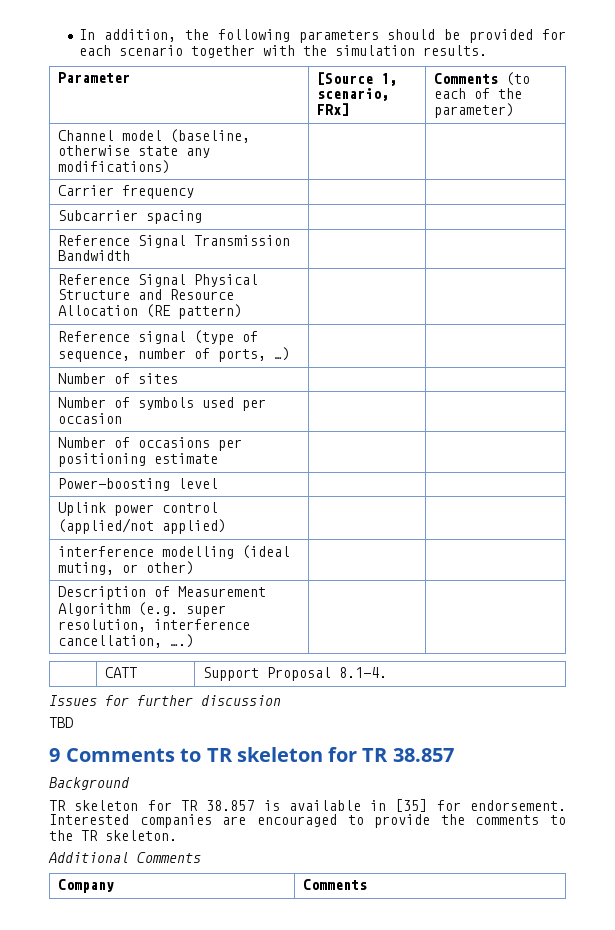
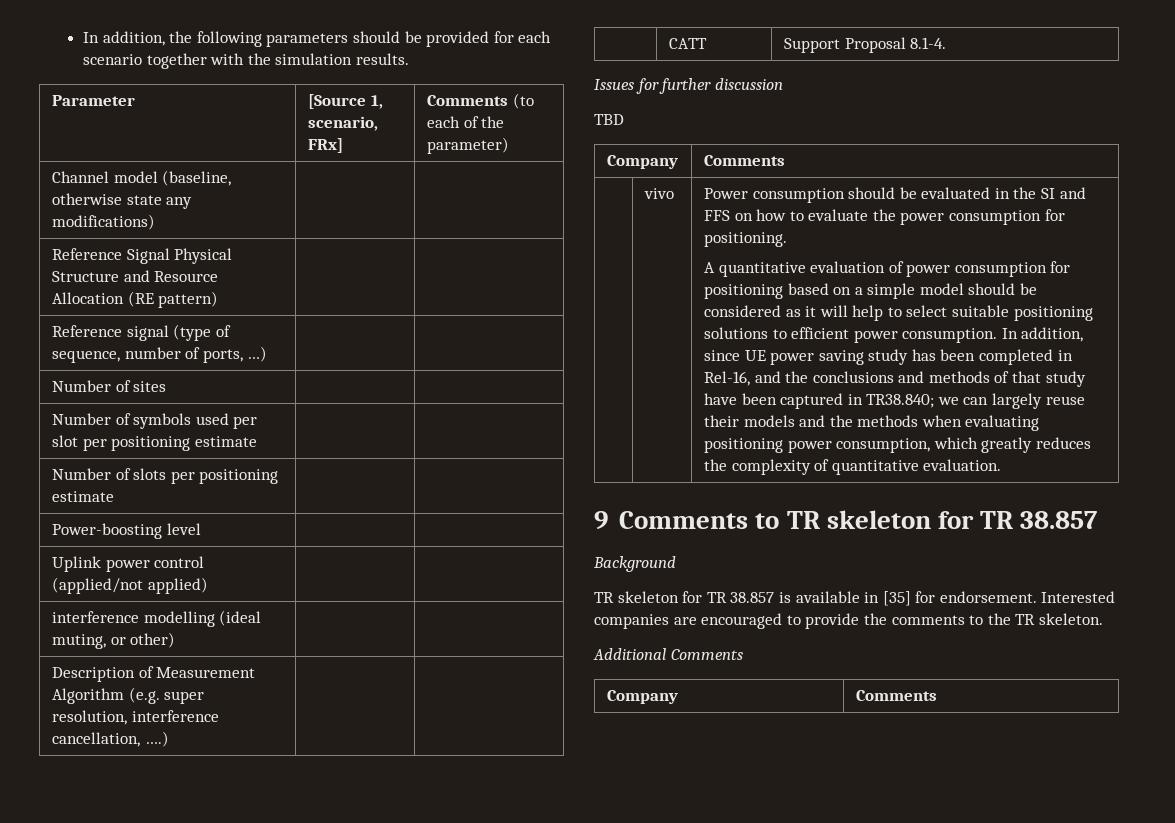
- Carrier frequency | |
- Subcarrier spacing | |
- Reference Signal Transmission Bandwidth | |
- Number of symbols used per occasion | |
- Number of occasions per positioning estimate | |
+ Number of symbols used per slot per positioning estimate | |
+ Number of slots per positioning estimate | |
  TBD
+ Company | Comments
+ | vivo | Power consumption should be evaluated in the SI and FFS on how to evaluate the power consumption for positioning.
+ A quantitative evaluation of power consumption for positioning based on a simple model should be considered as it will help to select suitable positioning solutions to efficient power consumption. In addition, since UE power saving study has been completed in Rel-16, and the conclusions and methods of that study have been captured in TR38.840; we can largely reuse their models and the methods when evaluating positioning power consumption, which greatly reduces the complexity of quantitative evaluation.

